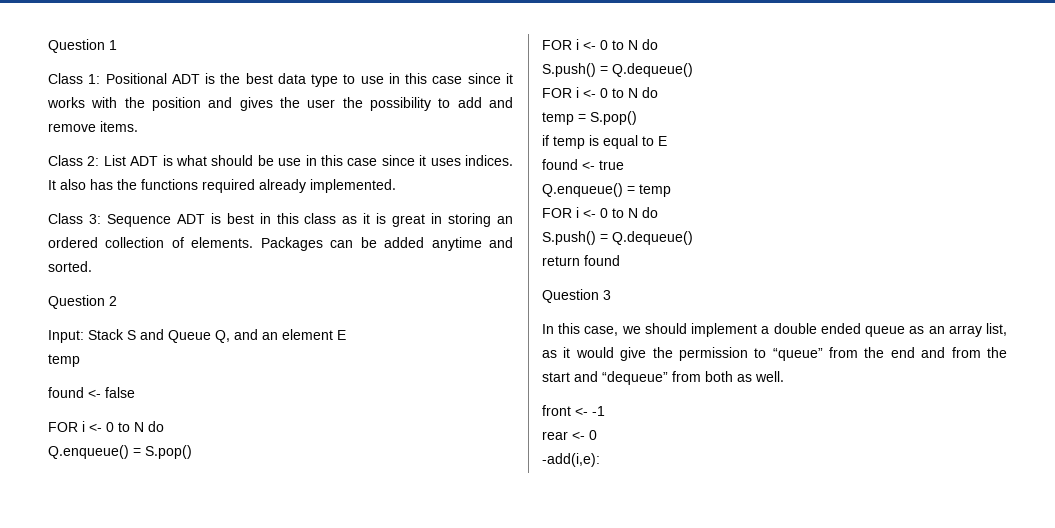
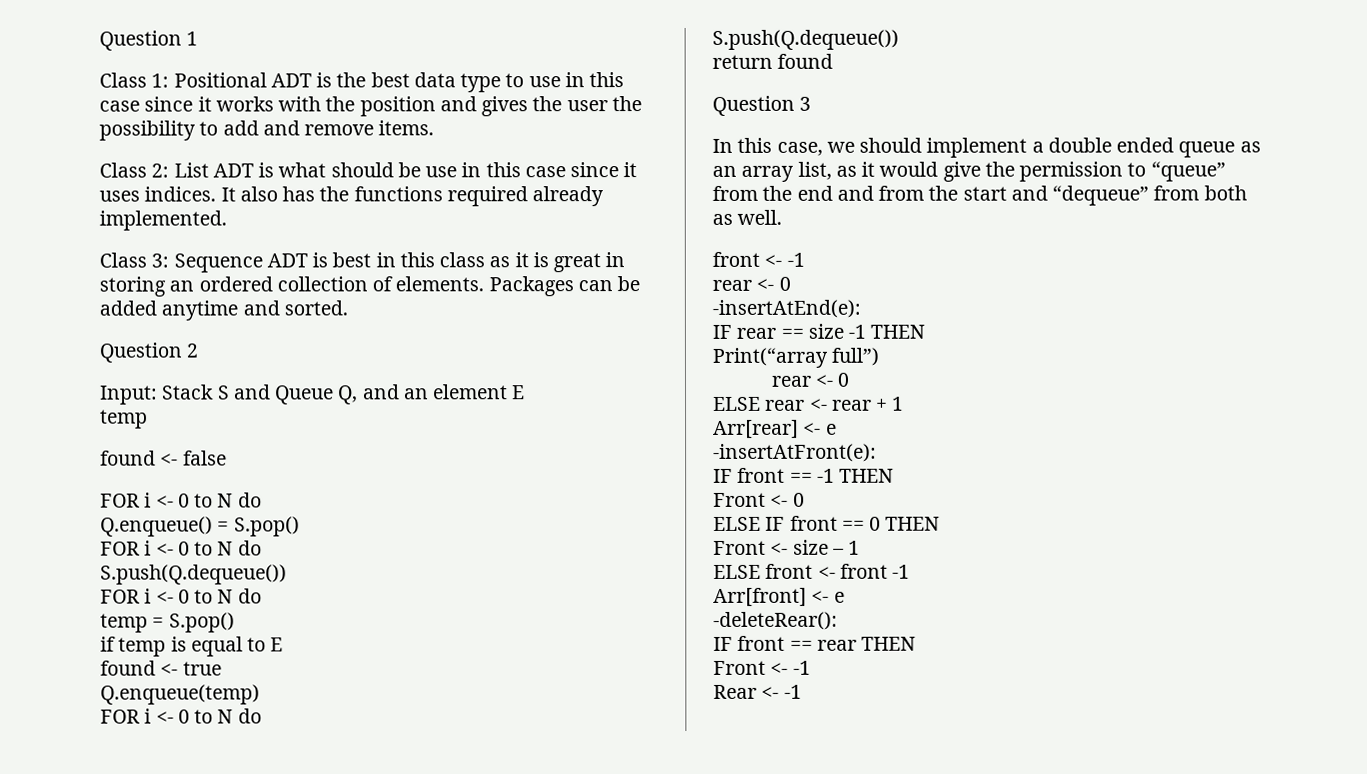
  Q.enqueue() = S.pop()
  FOR i <- 0 to N do
- S.push() = Q.dequeue()
+ S.push(Q.dequeue())
- Q.enqueue() = temp
+ Q.enqueue(temp)
  FOR i <- 0 to N do
- S.push() = Q.dequeue()
+ S.push(Q.dequeue())
- -add(i,e):
+ -insertAtEnd(e):
+ IF rear == size -1 THEN
+ Print(“array full”)
+ rear <- 0
+ ELSE rear <- rear + 1
+ Arr[rear] <- e
+ -insertAtFront(e):
+ IF front == -1 THEN
+ Front <- 0
+ ELSE IF front == 0 THEN
+ Front <- size – 1
+ ELSE front <- front -1
+ Arr[front] <- e
+ -deleteRear():
+ IF front == rear THEN
+ Front <- -1
+ Rear <- -1

